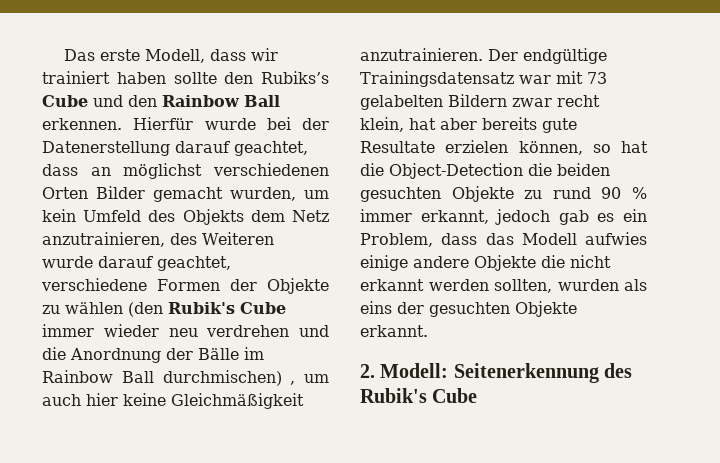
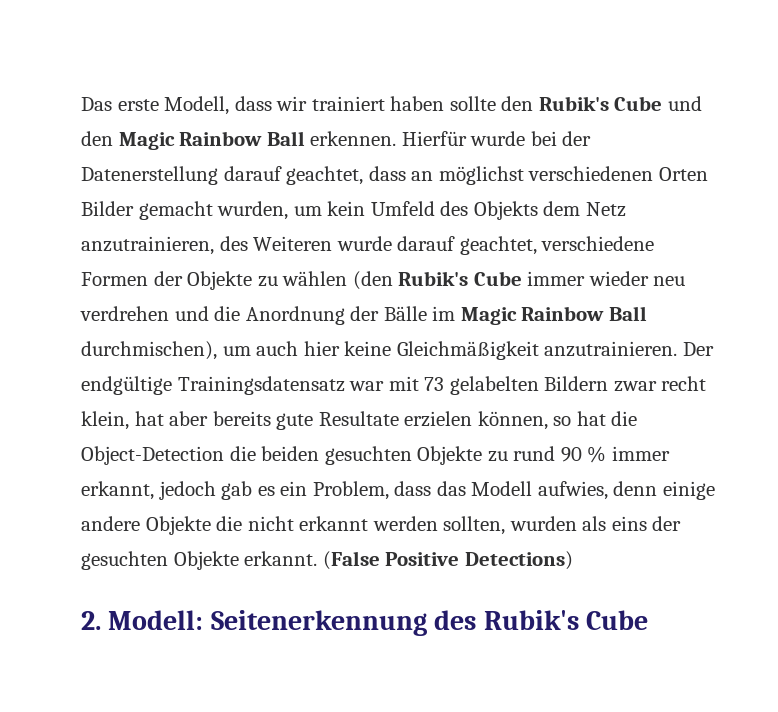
- Das erste Modell, dass wir trainiert haben sollte den Rubiks’s Cube und den Rainbow Ball erkennen.
+ Das erste Modell, dass wir trainiert haben sollte den Rubik's Cube und den Magic Rainbow Ball erkennen.
- Hierfür wurde bei der Datenerstellung darauf geachtet, dass an möglichst verschiedenen Orten Bilder gemacht wurden, um kein Umfeld des Objekts dem Netz anzutrainieren, des Weiteren wurde darauf geachtet, verschiedene Formen der Objekte zu wählen (den Rubik's Cube immer wieder neu verdrehen und die Anordnung der Bälle im Rainbow Ball durchmischen) , um auch hier keine Gleichmäßigkeit anzutrainieren.
+ Hierfür wurde bei der Datenerstellung darauf geachtet, dass an möglichst verschiedenen Orten Bilder gemacht wurden, um kein Umfeld des Objekts dem Netz anzutrainieren, des Weiteren wurde darauf geachtet, verschiedene Formen der Objekte zu wählen (den Rubik's Cube immer wieder neu verdrehen und die Anordnung der Bälle im Magic Rainbow Ball durchmischen), um auch hier keine Gleichmäßigkeit anzutrainieren.
- Der endgültige Trainingsdatensatz war mit 73 gelabelten Bildern zwar recht klein, hat aber bereits gute Resultate erzielen können, so hat die Object-Detection die beiden gesuchten Objekte zu rund 90 % immer erkannt, jedoch gab es ein Problem, dass das Modell aufwies einige andere Objekte die nicht erkannt werden sollten, wurden als eins der gesuchten Objekte erkannt.
+ Der endgültige Trainingsdatensatz war mit 73 gelabelten Bildern zwar recht klein, hat aber bereits gute Resultate erzielen können, so hat die Object-Detection die beiden gesuchten Objekte zu rund 90 % immer erkannt, jedoch gab es ein Problem, dass das Modell aufwies, denn einige andere Objekte die nicht erkannt werden sollten, wurden als eins der gesuchten Objekte erkannt. (False Positive Detections)

